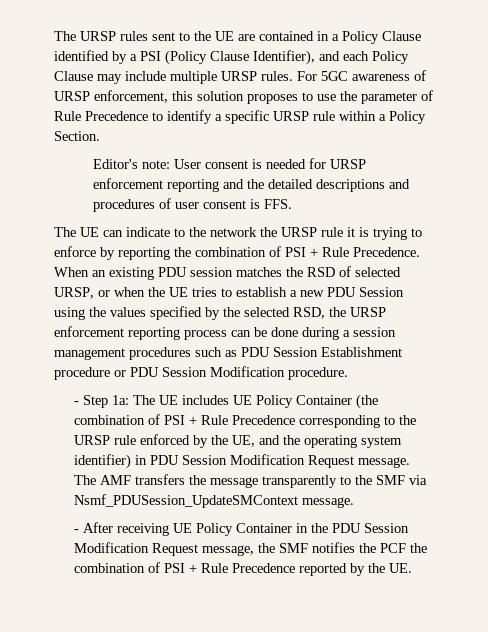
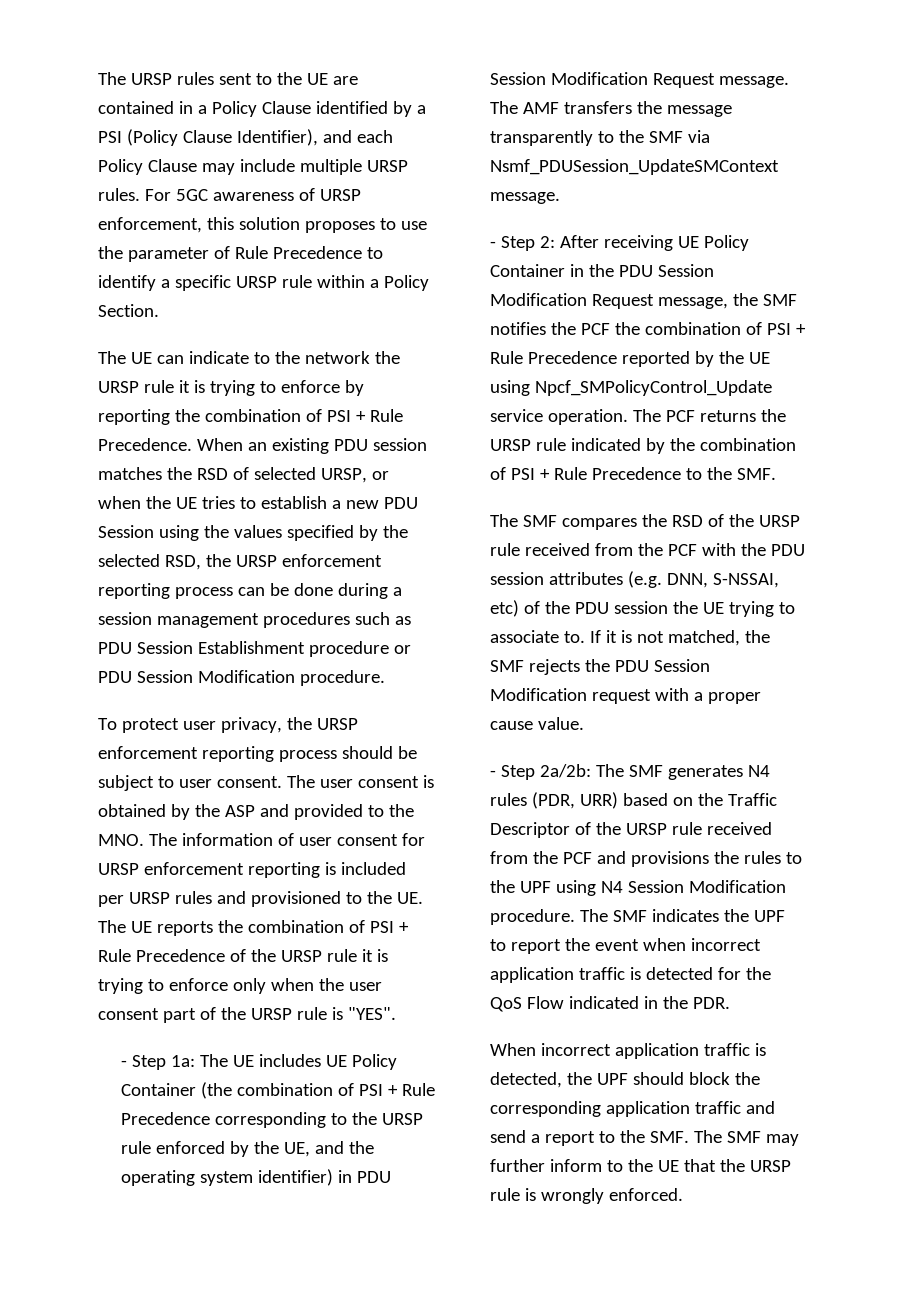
- Editor's note: User consent is needed for URSP enforcement reporting and the detailed descriptions and procedures of user consent is FFS.
+ To protect user privacy, the URSP enforcement reporting process should be subject to user consent. The user consent is obtained by the ASP and provided to the MNO. The information of user consent for URSP enforcement reporting is included per URSP rules and provisioned to the UE. The UE reports the combination of PSI + Rule Precedence of the URSP rule it is trying to enforce only when the user consent part of the URSP rule is "YES".
- - After receiving UE Policy Container in the PDU Session Modification Request message, the SMF notifies the PCF the combination of PSI + Rule Precedence reported by the UE.
+ - Step 2: After receiving UE Policy Container in the PDU Session Modification Request message, the SMF notifies the PCF the combination of PSI + Rule Precedence reported by the UE using Npcf_SMPolicyControl_Update service operation. The PCF returns the URSP rule indicated by the combination of PSI + Rule Precedence to the SMF.
+ The SMF compares the RSD of the URSP rule received from the PCF with the PDU session attributes (e.g. DNN, S-NSSAI, etc) of the PDU session the UE trying to associate to. If it is not matched, the SMF rejects the PDU Session Modification request with a proper cause value.
+ - Step 2a/2b: The SMF generates N4 rules (PDR, URR) based on the Traffic Descriptor of the URSP rule received from the PCF and provisions the rules to the UPF using N4 Session Modification procedure. The SMF indicates the UPF to report the event when incorrect application traffic is detected for the QoS Flow indicated in the PDR.
+ When incorrect application traffic is detected, the UPF should block the corresponding application traffic and send a report to the SMF. The SMF may further inform to the UE that the URSP rule is wrongly enforced.

